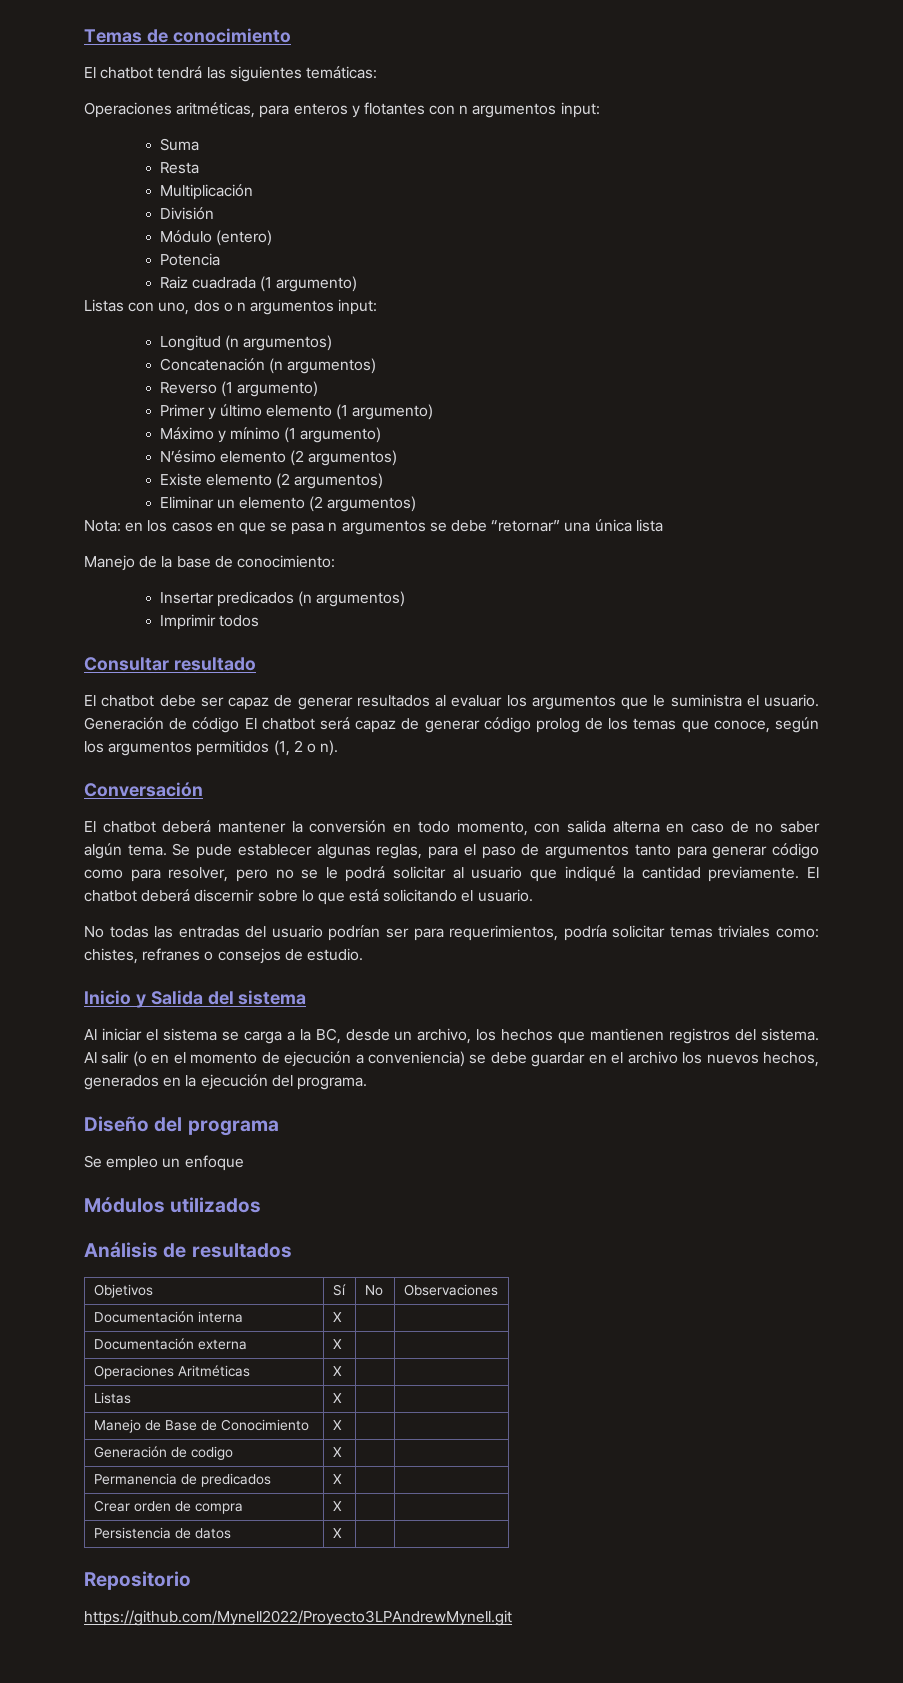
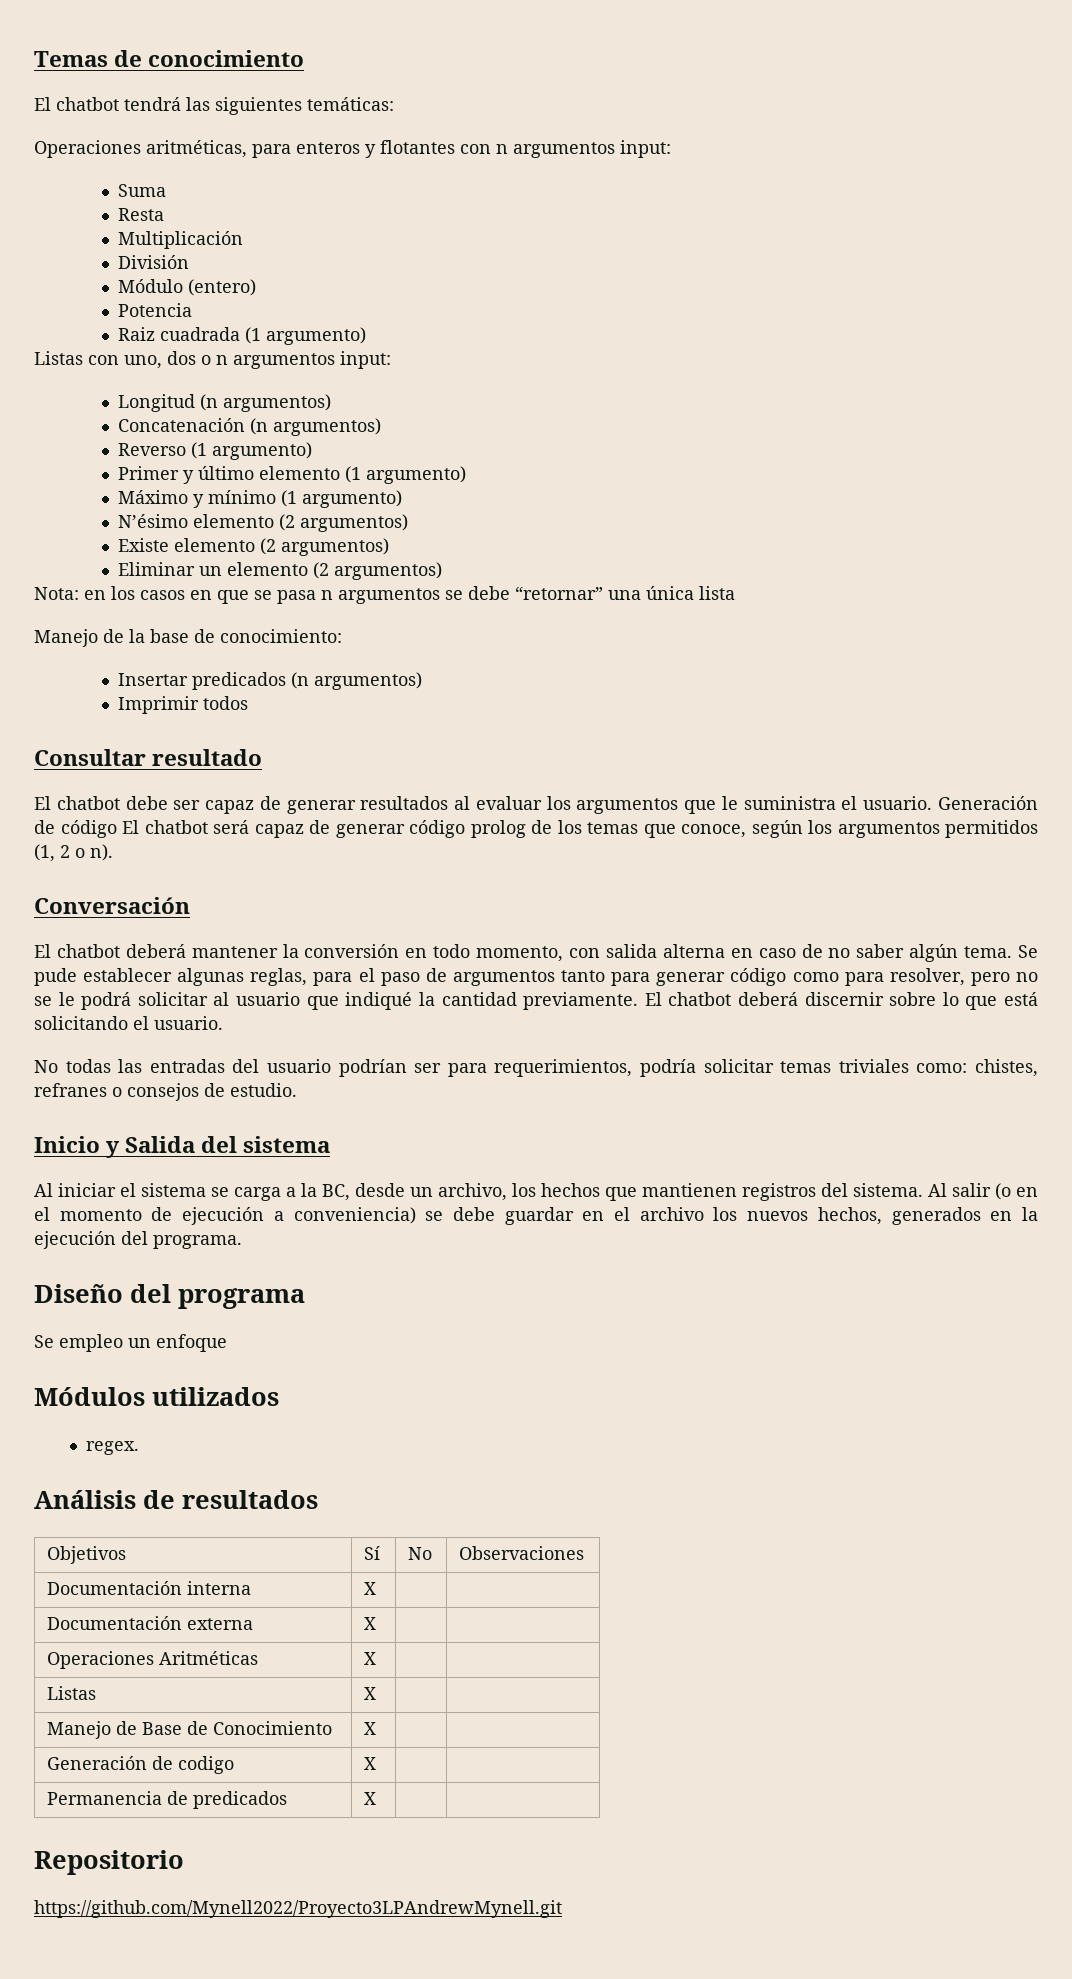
+ regex.
- Crear orden de compra | X | |
- Persistencia de datos | X | |

